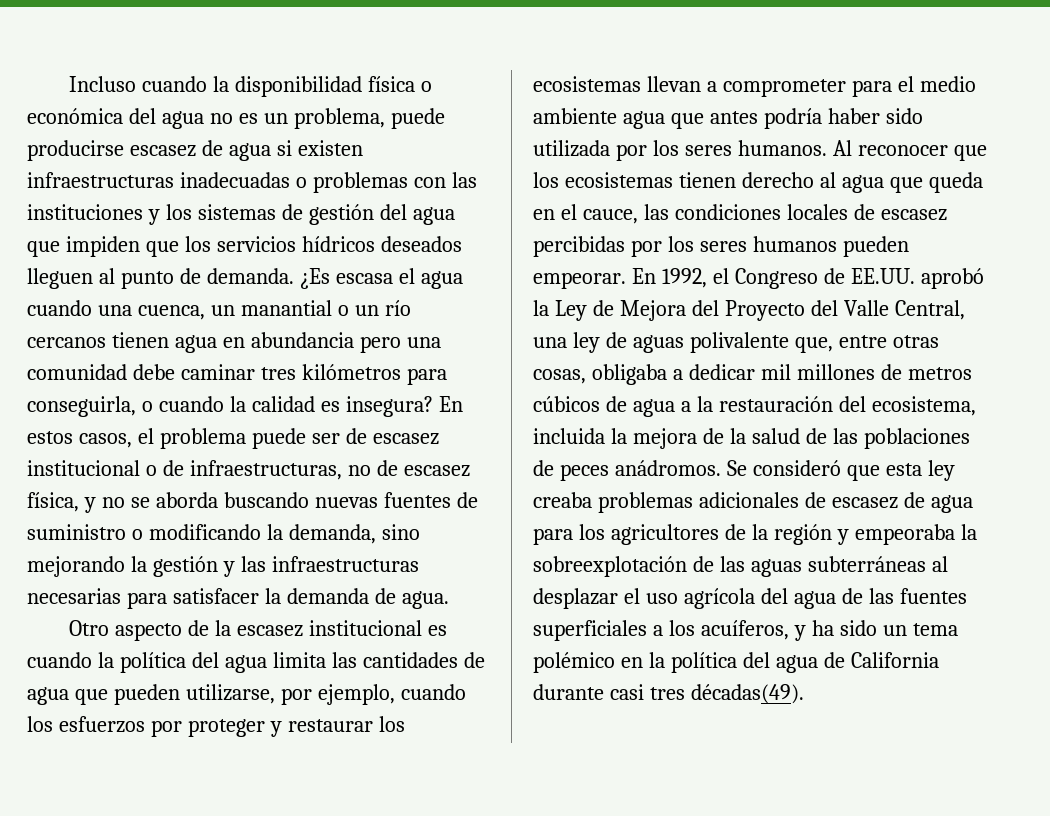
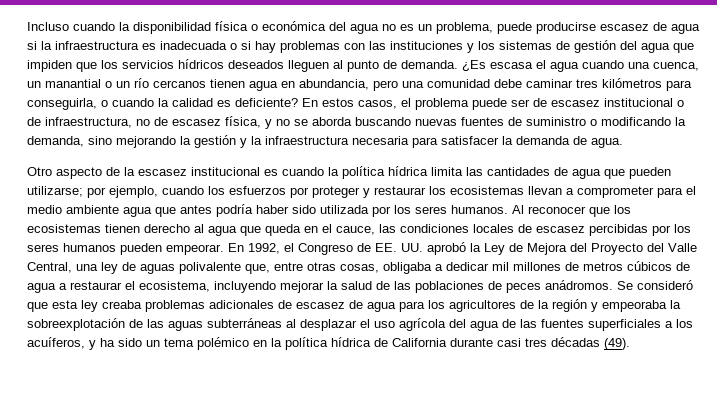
- Incluso cuando la disponibilidad física o económica del agua no es un problema, puede producirse escasez de agua si existen infraestructuras inadecuadas o problemas con las instituciones y los sistemas de gestión del agua que impiden que los servicios hídricos deseados lleguen al punto de demanda.
+ Incluso cuando la disponibilidad física o económica del agua no es un problema, puede producirse escasez de agua si la infraestructura es inadecuada o si hay problemas con las instituciones y los sistemas de gestión del agua que impiden que los servicios hídricos deseados lleguen al punto de demanda.
- ¿Es escasa el agua cuando una cuenca, un manantial o un río cercanos tienen agua en abundancia pero una comunidad debe caminar tres kilómetros para conseguirla, o cuando la calidad es insegura?
+ ¿Es escasa el agua cuando una cuenca, un manantial o un río cercanos tienen agua en abundancia, pero una comunidad debe caminar tres kilómetros para conseguirla, o cuando la calidad es deficiente?
- En estos casos, el problema puede ser de escasez institucional o de infraestructuras, no de escasez física, y no se aborda buscando nuevas fuentes de suministro o modificando la demanda, sino mejorando la gestión y las infraestructuras necesarias para satisfacer la demanda de agua.
+ En estos casos, el problema puede ser de escasez institucional o de infraestructura, no de escasez física, y no se aborda buscando nuevas fuentes de suministro o modificando la demanda, sino mejorando la gestión y la infraestructura necesaria para satisfacer la demanda de agua.
- Otro aspecto de la escasez institucional es cuando la política del agua limita las cantidades de agua que pueden utilizarse, por ejemplo, cuando los esfuerzos por proteger y restaurar los ecosistemas llevan a comprometer para el medio ambiente agua que antes podría haber sido utilizada por los seres humanos.
+ Otro aspecto de la escasez institucional es cuando la política hídrica limita las cantidades de agua que pueden utilizarse; por ejemplo, cuando los esfuerzos por proteger y restaurar los ecosistemas llevan a comprometer para el medio ambiente agua que antes podría haber sido utilizada por los seres humanos.
- En 1992, el Congreso de EE.UU. aprobó la Ley de Mejora del Proyecto del Valle Central, una ley de aguas polivalente que, entre otras cosas, obligaba a dedicar mil millones de metros cúbicos de agua a la restauración del ecosistema, incluida la mejora de la salud de las poblaciones de peces anádromos.
+ En 1992, el Congreso de EE. UU. aprobó la Ley de Mejora del Proyecto del Valle Central, una ley de aguas polivalente que, entre otras cosas, obligaba a dedicar mil millones de metros cúbicos de agua a restaurar el ecosistema, incluyendo mejorar la salud de las poblaciones de peces anádromos.
- Se consideró que esta ley creaba problemas adicionales de escasez de agua para los agricultores de la región y empeoraba la sobreexplotación de las aguas subterráneas al desplazar el uso agrícola del agua de las fuentes superficiales a los acuíferos, y ha sido un tema polémico en la política del agua de California durante casi tres décadas(49).
+ Se consideró que esta ley creaba problemas adicionales de escasez de agua para los agricultores de la región y empeoraba la sobreexplotación de las aguas subterráneas al desplazar el uso agrícola del agua de las fuentes superficiales a los acuíferos, y ha sido un tema polémico en la política hídrica de California durante casi tres décadas (49).

